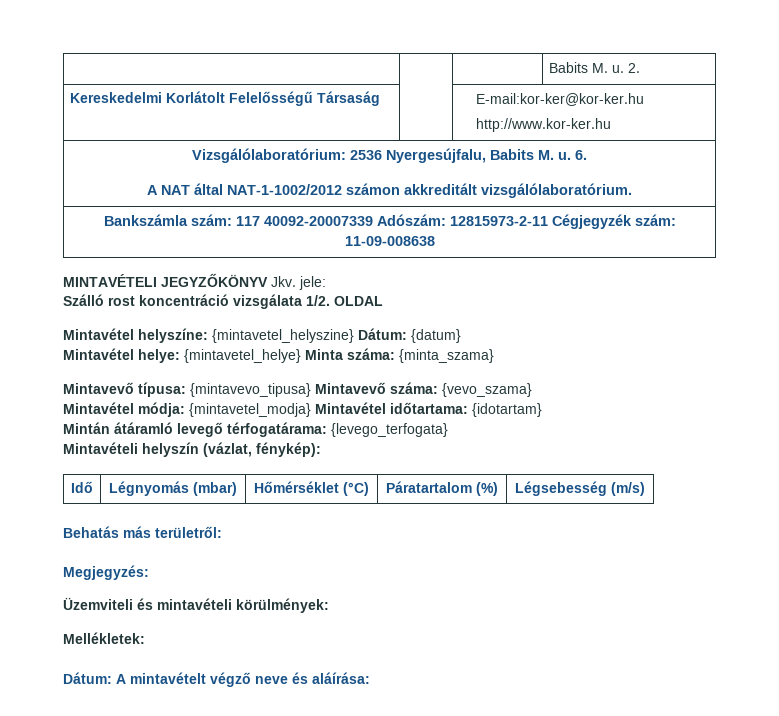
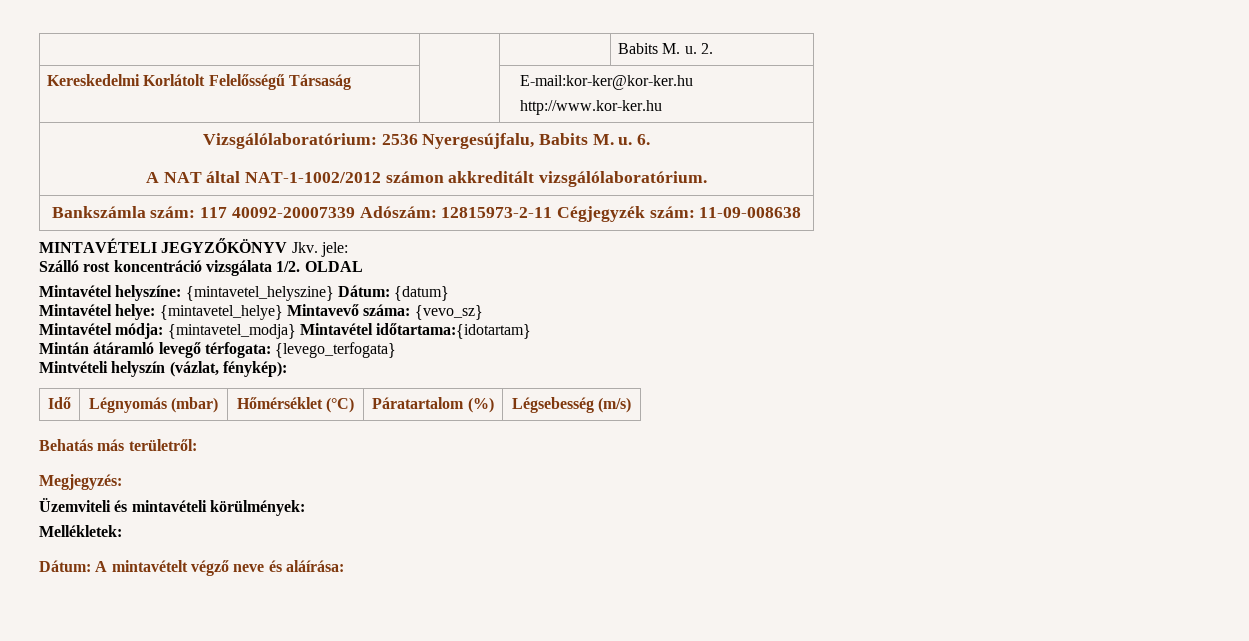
- Mintavétel helye: {mintavetel_helye} Minta száma: {minta_szama}
- Mintavevő típusa: {mintavevo_tipusa} Mintavevő száma: {vevo_szama}
+ Mintavétel helye: {mintavetel_helye} Mintavevő száma: {vevo_sz}
- Mintavétel módja: {mintavetel_modja} Mintavétel időtartama: {idotartam}
+ Mintavétel módja: {mintavetel_modja} Mintavétel időtartama:{idotartam}
- Mintán átáramló levegő térfogatárama: {levego_terfogata}
+ Mintán átáramló levegő térfogata: {levego_terfogata}
- Mintavételi helyszín (vázlat, fénykép):
+ Mintvételi helyszín (vázlat, fénykép):

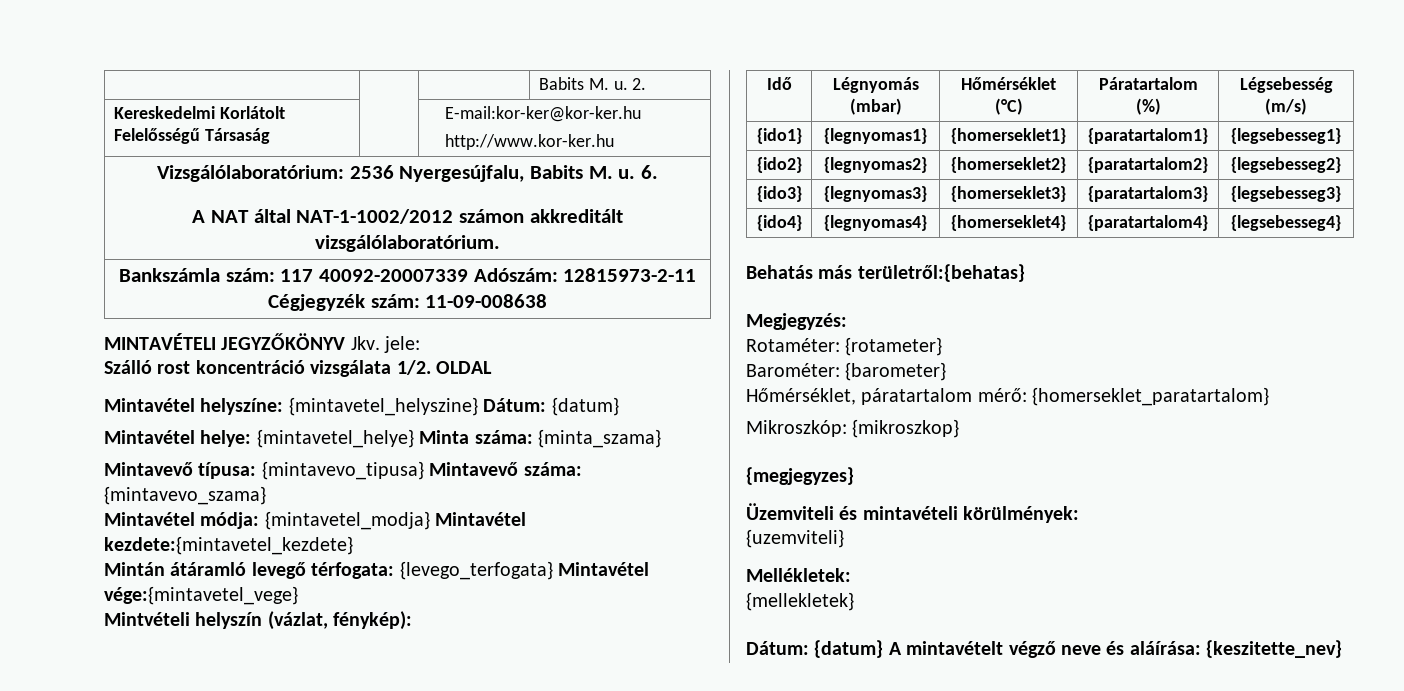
- Mintavétel helye: {mintavetel_helye} Mintavevő száma: {vevo_sz}
+ Mintavétel helye: {mintavetel_helye} Minta száma: {minta_szama}
+ Mintavevő típusa: {mintavevo_tipusa} Mintavevő száma: {mintavevo_szama}
- Mintavétel módja: {mintavetel_modja} Mintavétel időtartama:{idotartam}
+ Mintavétel módja: {mintavetel_modja} Mintavétel kezdete:{mintavetel_kezdete}
- Mintán átáramló levegő térfogata: {levego_terfogata}
+ Mintán átáramló levegő térfogata: {levego_terfogata} Mintavétel vége:{mintavetel_vege}
+ {ido1} | {legnyomas1} | {homerseklet1} | {paratartalom1} | {legsebesseg1}
+ {ido2} | {legnyomas2} | {homerseklet2} | {paratartalom2} | {legsebesseg2}
+ {ido3} | {legnyomas3} | {homerseklet3} | {paratartalom3} | {legsebesseg3}
+ {ido4} | {legnyomas4} | {homerseklet4} | {paratartalom4} | {legsebesseg4}
- Behatás más területről:
+ Behatás más területről:{behatas}
+ Rotaméter: {rotameter}
+ Barométer: {barometer}
+ Hőmérséklet, páratartalom mérő: {homerseklet_paratartalom}
+ Mikroszkóp: {mikroszkop}
+ {megjegyzes}
+ {uzemviteli}
- Dátum: A mintavételt végző neve és aláírása:
+ {mellekletek}
+ Dátum: {datum} A mintavételt végző neve és aláírása: {keszitette_nev}

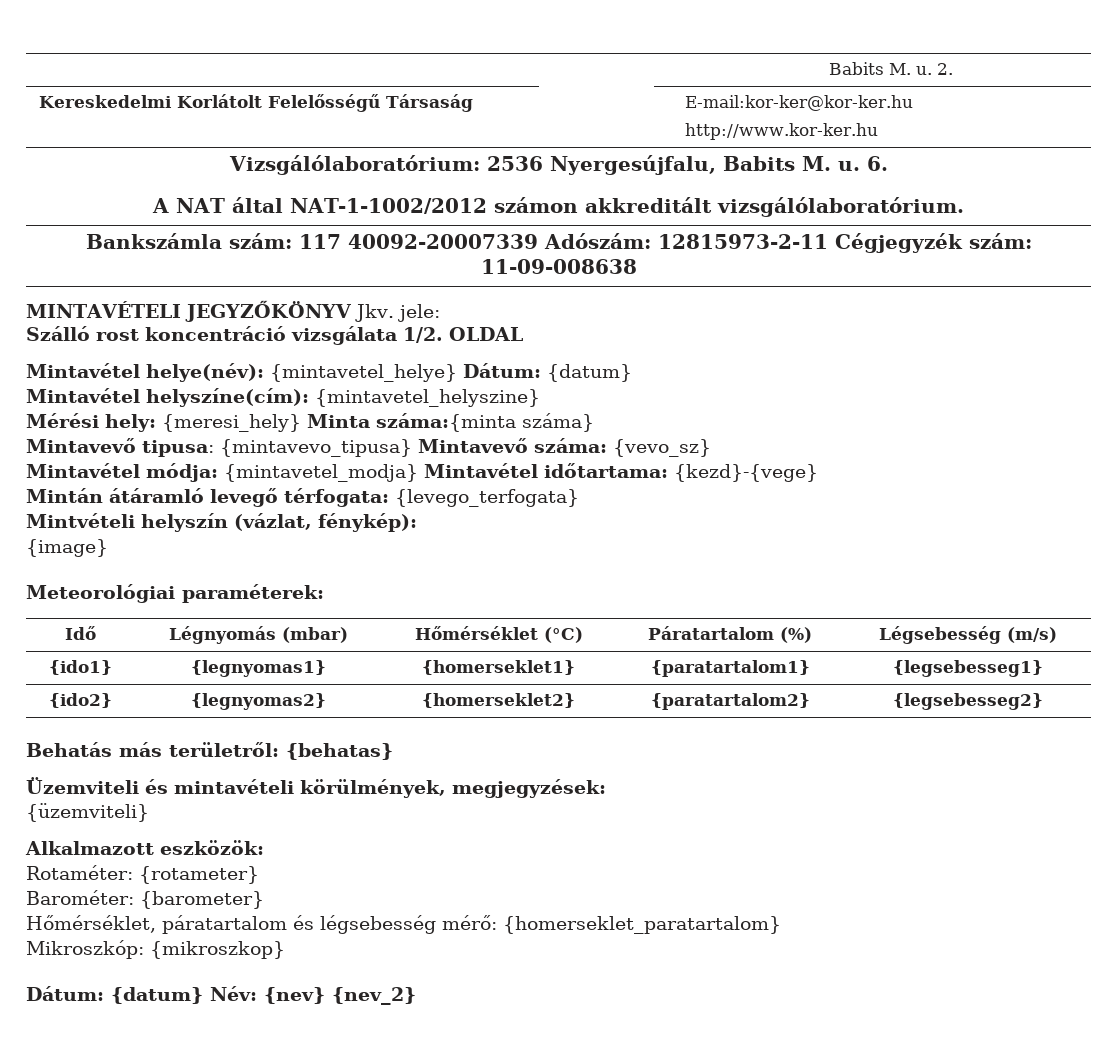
- Mintavétel helyszíne: {mintavetel_helyszine} Dátum: {datum}
+ Mintavétel helye(név): {mintavetel_helye} Dátum: {datum}
- Mintavétel helye: {mintavetel_helye} Minta száma: {minta_szama}
- Mintavevő típusa: {mintavevo_tipusa} Mintavevő száma: {mintavevo_szama}
+ Mintavétel helyszíne(cím): {mintavetel_helyszine}
+ Mérési hely: {meresi_hely} Minta száma:{minta száma}
+ Mintavevő tipusa: {mintavevo_tipusa} Mintavevő száma: {vevo_sz}
- Mintavétel módja: {mintavetel_modja} Mintavétel kezdete:{mintavetel_kezdete}
+ Mintavétel módja: {mintavetel_modja} Mintavétel időtartama: {kezd}-{vege}
- Mintán átáramló levegő térfogata: {levego_terfogata} Mintavétel vége:{mintavetel_vege}
+ Mintán átáramló levegő térfogata: {levego_terfogata}
+ {image}
+ Meteorológiai paraméterek:
- {ido3} | {legnyomas3} | {homerseklet3} | {paratartalom3} | {legsebesseg3}
- {ido4} | {legnyomas4} | {homerseklet4} | {paratartalom4} | {legsebesseg4}
- Behatás más területről:{behatas}
- Megjegyzés:
+ Behatás más területről: {behatas}
+ Üzemviteli és mintavételi körülmények, megjegyzések:
+ {üzemviteli}
+ Alkalmazott eszközök:
- Hőmérséklet, páratartalom mérő: {homerseklet_paratartalom}
+ Hőmérséklet, páratartalom és légsebesség mérő: {homerseklet_paratartalom}
- {megjegyzes}
- Üzemviteli és mintavételi körülmények:
- {uzemviteli}
- Mellékletek:
- {mellekletek}
- Dátum: {datum} A mintavételt végző neve és aláírása: {keszitette_nev}
+ Dátum: {datum} Név: {nev} {nev_2}

